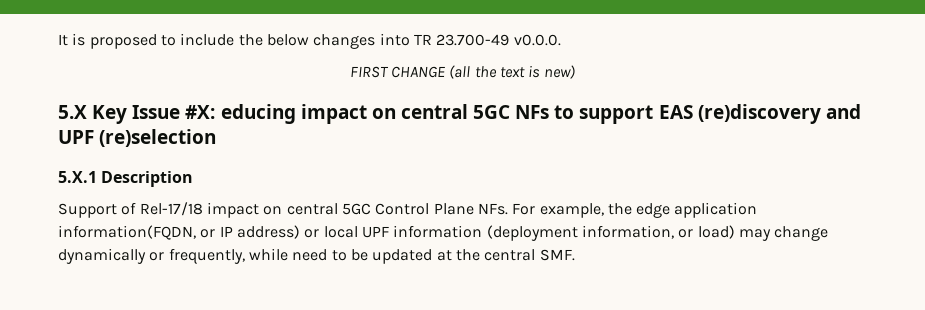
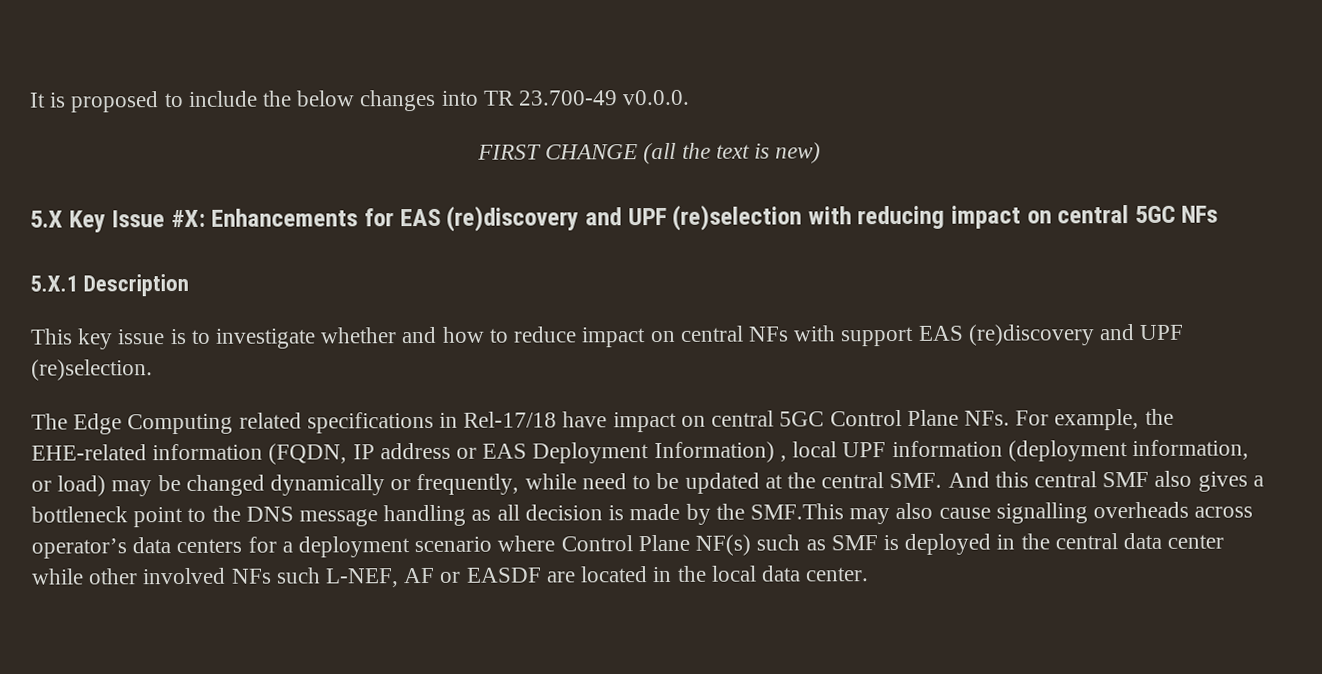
- 5.X Key Issue #X: educing impact on central 5GC NFs to support EAS (re)discovery and UPF (re)selection
+ 5.X Key Issue #X: Enhancements for EAS (re)discovery and UPF (re)selection with reducing impact on central 5GC NFs
  5.X.1 Description
- Support of Rel-17/18 impact on central 5GC Control Plane NFs. For example, the edge application information(FQDN, or IP address) or local UPF information (deployment information, or load) may change dynamically or frequently, while need to be updated at the central SMF.
+ This key issue is to investigate whether and how to reduce impact on central NFs with support EAS (re)discovery and UPF (re)selection.
+ The Edge Computing related specifications in Rel-17/18 have impact on central 5GC Control Plane NFs. For example, the EHE-related information (FQDN, IP address or EAS Deployment Information) , local UPF information (deployment information, or load) may be changed dynamically or frequently, while need to be updated at the central SMF. And this central SMF also gives a bottleneck point to the DNS message handling as all decision is made by the SMF.This may also cause signalling overheads across operator’s data centers for a deployment scenario where Control Plane NF(s) such as SMF is deployed in the central data center while other involved NFs such L-NEF, AF or EASDF are located in the local data center.

